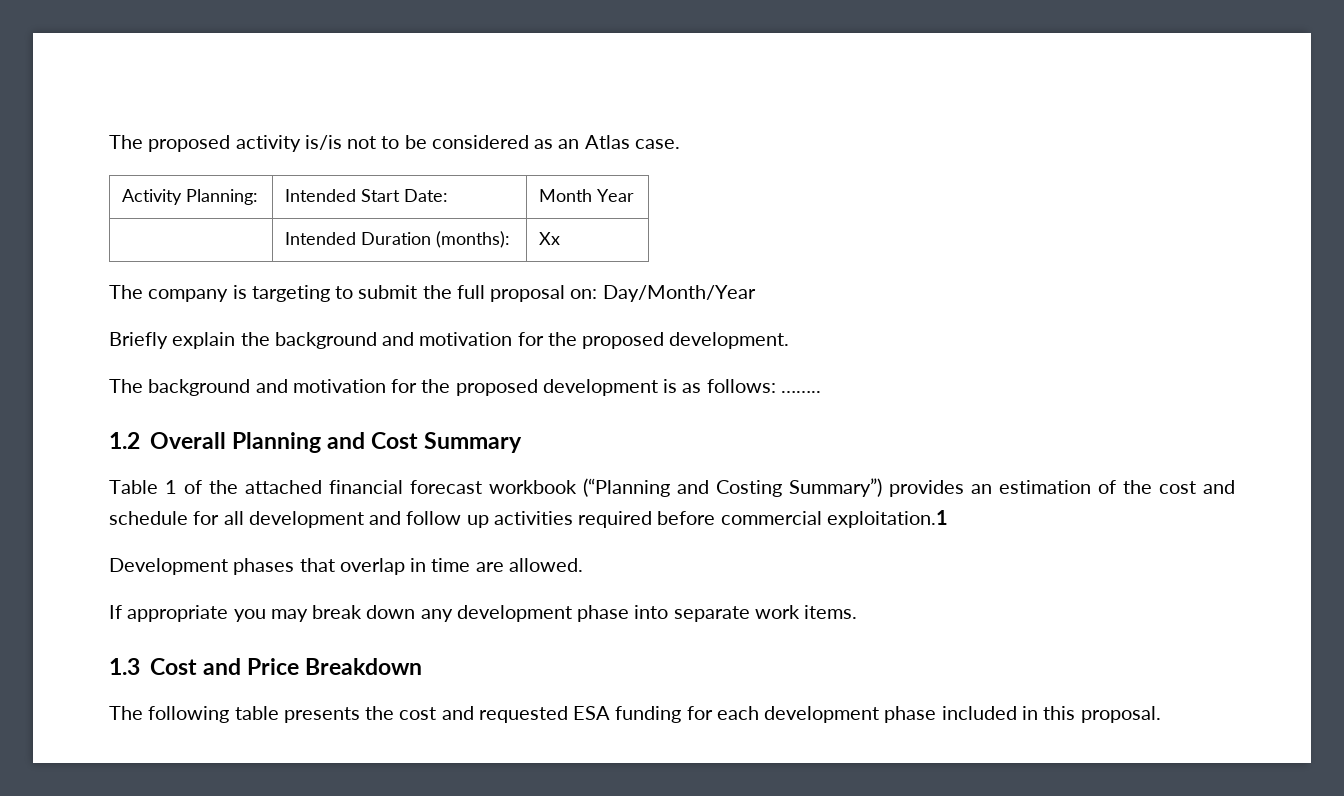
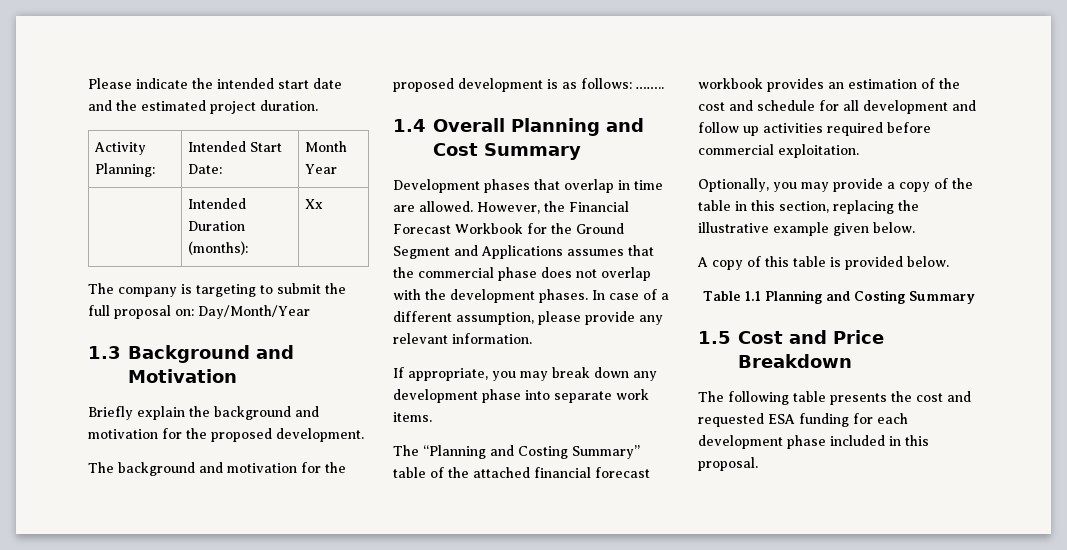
- The proposed activity is/is not to be considered as an Atlas case.
+ Please indicate the intended start date and the estimated project duration.
+ 1.3 Background and Motivation
- 1.2 Overall Planning and Cost Summary
+ 1.4 Overall Planning and Cost Summary
- Table 1 of the attached financial forecast workbook (“Planning and Costing Summary”) provides an estimation of the cost and schedule for all development and follow up activities required before commercial exploitation.1
- Development phases that overlap in time are allowed.
- If appropriate you may break down any development phase into separate work items.
- 1.3 Cost and Price Breakdown
+ Development phases that overlap in time are allowed. However, the Financial Forecast Workbook for the Ground Segment and Applications assumes that the commercial phase does not overlap with the development phases. In case of a different assumption, please provide any relevant information.
+ If appropriate, you may break down any development phase into separate work items.
+ The “Planning and Costing Summary” table of the attached financial forecast workbook provides an estimation of the cost and schedule for all development and follow up activities required before commercial exploitation.
+ Optionally, you may provide a copy of the table in this section, replacing the illustrative example given below.
+ A copy of this table is provided below.
+ Table 1.1 Planning and Costing Summary
+ 1.5 Cost and Price Breakdown

